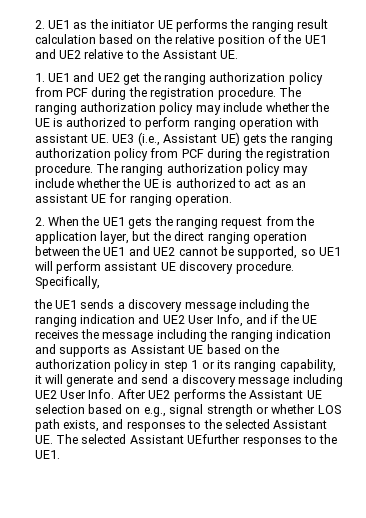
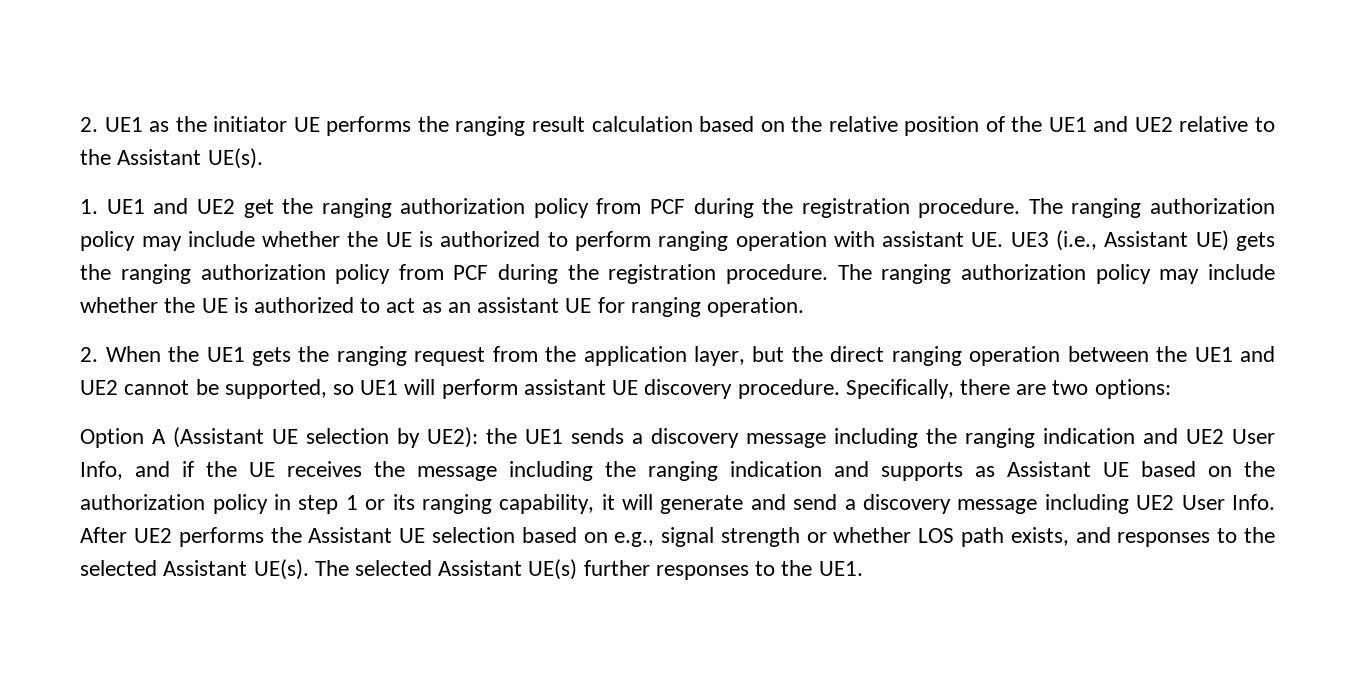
- 2. UE1 as the initiator UE performs the ranging result calculation based on the relative position of the UE1 and UE2 relative to the Assistant UE.
+ 2. UE1 as the initiator UE performs the ranging result calculation based on the relative position of the UE1 and UE2 relative to the Assistant UE(s).
- Specifically,
- the UE1 sends a discovery message including the ranging indication and UE2 User Info, and if the UE receives the message including the ranging indication and supports as Assistant UE based on the authorization policy in step 1 or its ranging capability, it will generate and send a discovery message including UE2 User Info.
+ Specifically, there are two options:
+ Option A (Assistant UE selection by UE2): the UE1 sends a discovery message including the ranging indication and UE2 User Info, and if the UE receives the message including the ranging indication and supports as Assistant UE based on the authorization policy in step 1 or its ranging capability, it will generate and send a discovery message including UE2 User Info.
- After UE2 performs the Assistant UE selection based on e.g., signal strength or whether LOS path exists, and responses to the selected Assistant UE. The selected Assistant UEfurther responses to the UE1.
+ After UE2 performs the Assistant UE selection based on e.g., signal strength or whether LOS path exists, and responses to the selected Assistant UE(s). The selected Assistant UE(s) further responses to the UE1.

